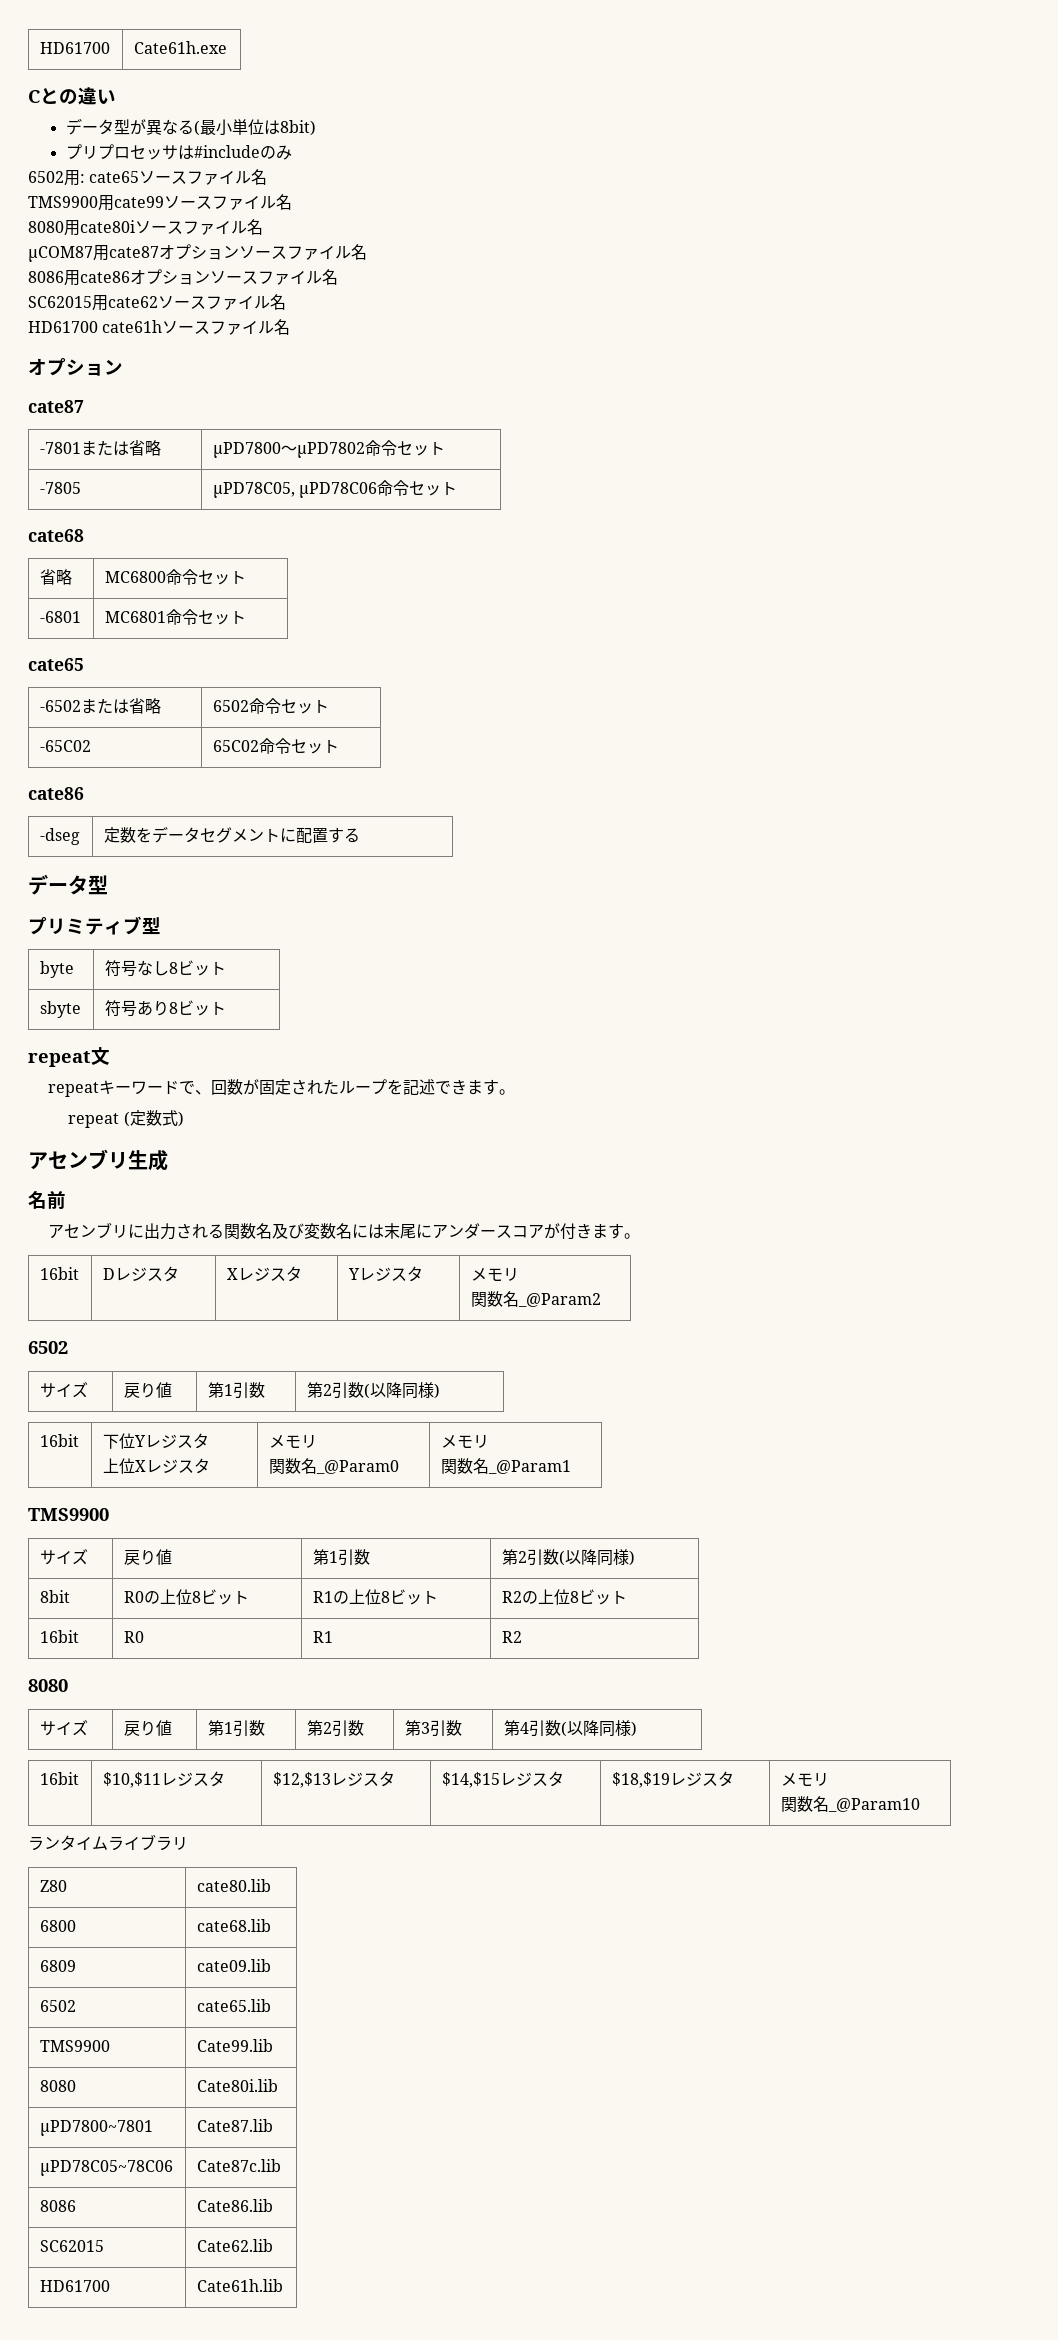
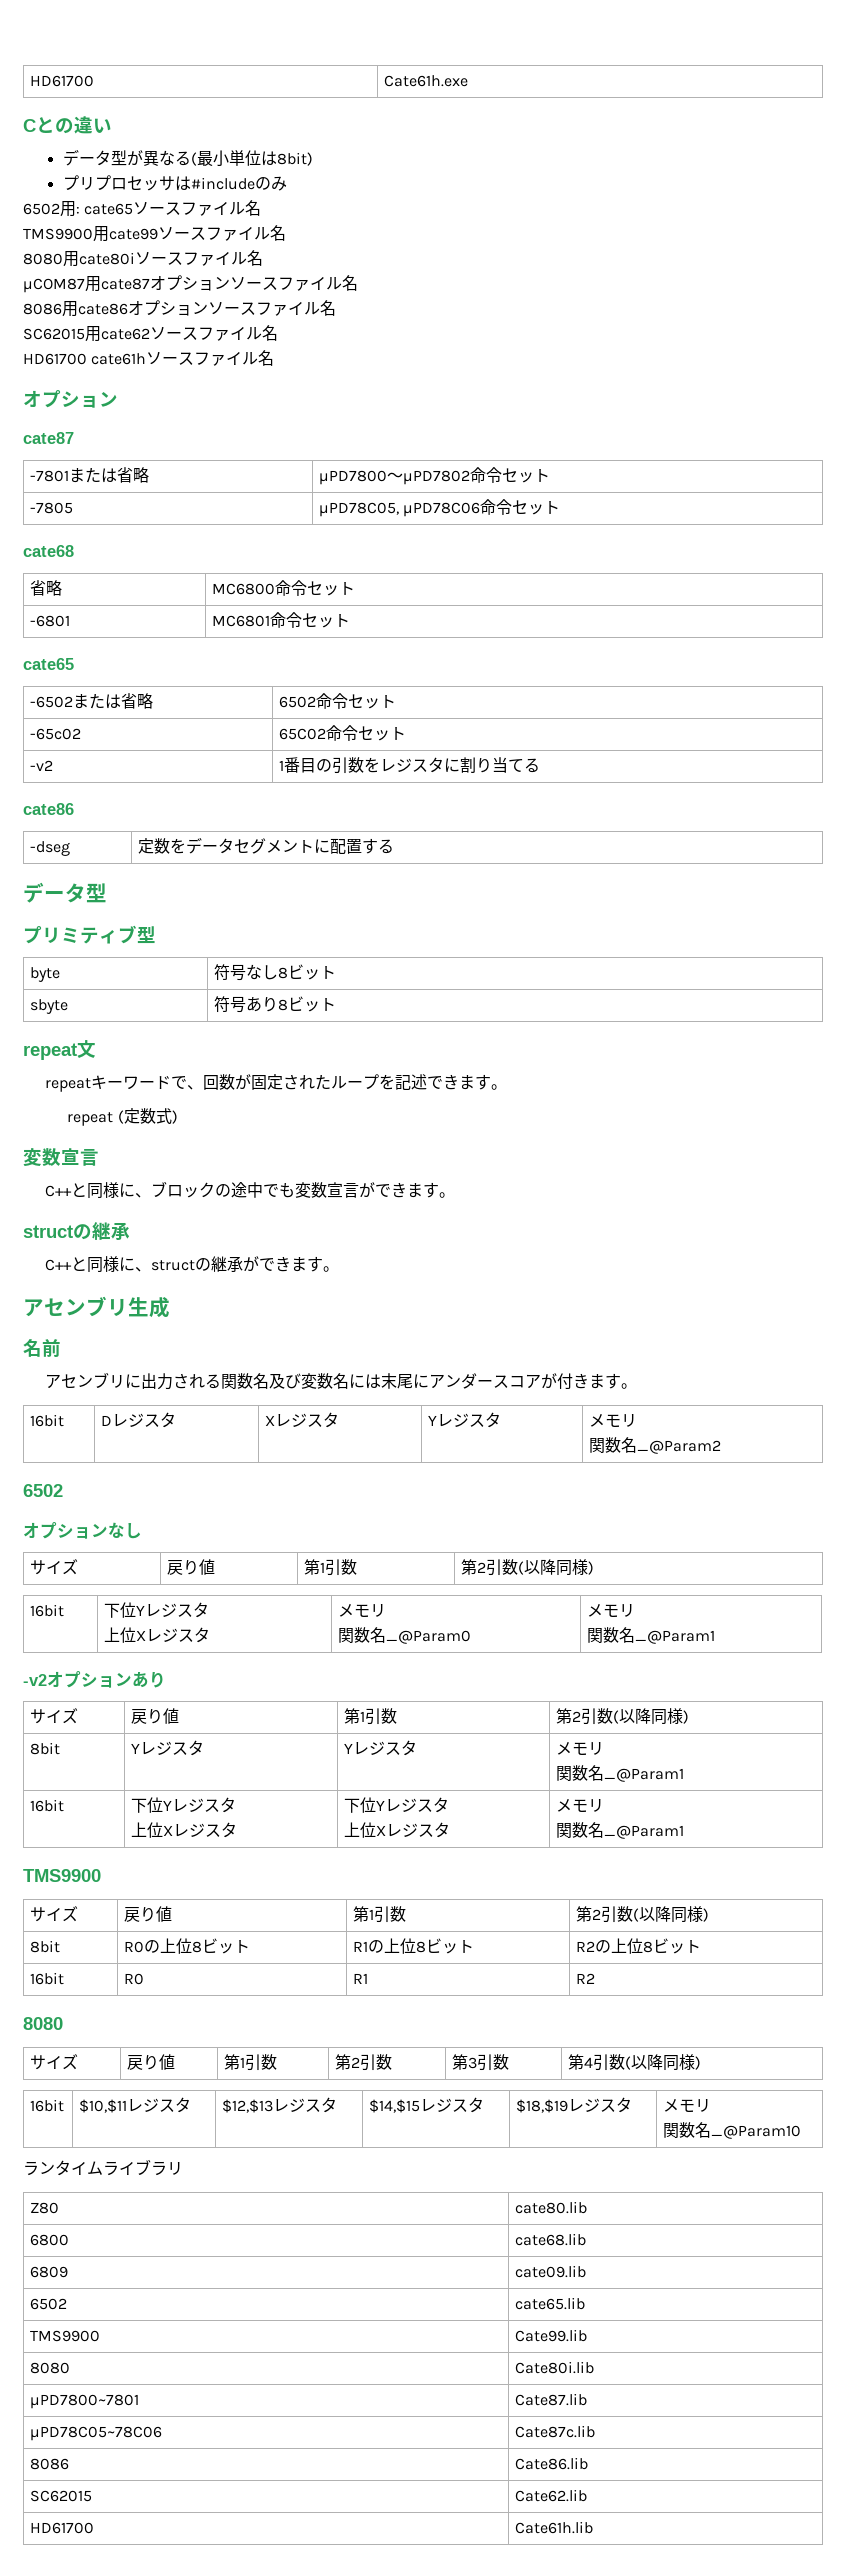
- -65C02 | 65C02命令セット
+ -65c02 | 65C02命令セット
+ -v2 | 1番目の引数をレジスタに割り当てる
  repeat (定数式)
+ 変数宣言
+ C++と同様に、ブロックの途中でも変数宣言ができます。
+ structの継承
+ C++と同様に、structの継承ができます。
+ オプションなし
+ -v2オプションあり
+ サイズ | 戻り値 | 第1引数 | 第2引数(以降同様)
+ 8bit | Yレジスタ | Yレジスタ | メモリ
+ 関数名_@Param1
+ 16bit | 下位Yレジスタ
+ 上位Xレジスタ | 下位Yレジスタ
+ 上位Xレジスタ | メモリ
+ 関数名_@Param1

